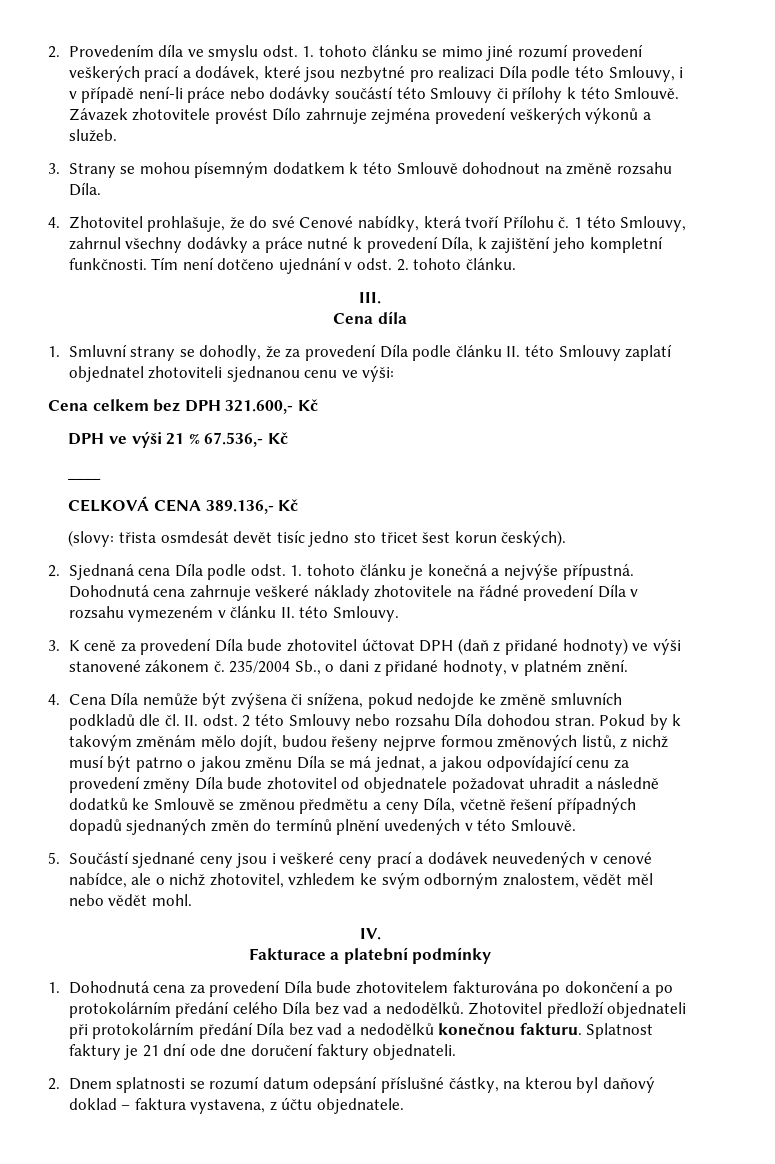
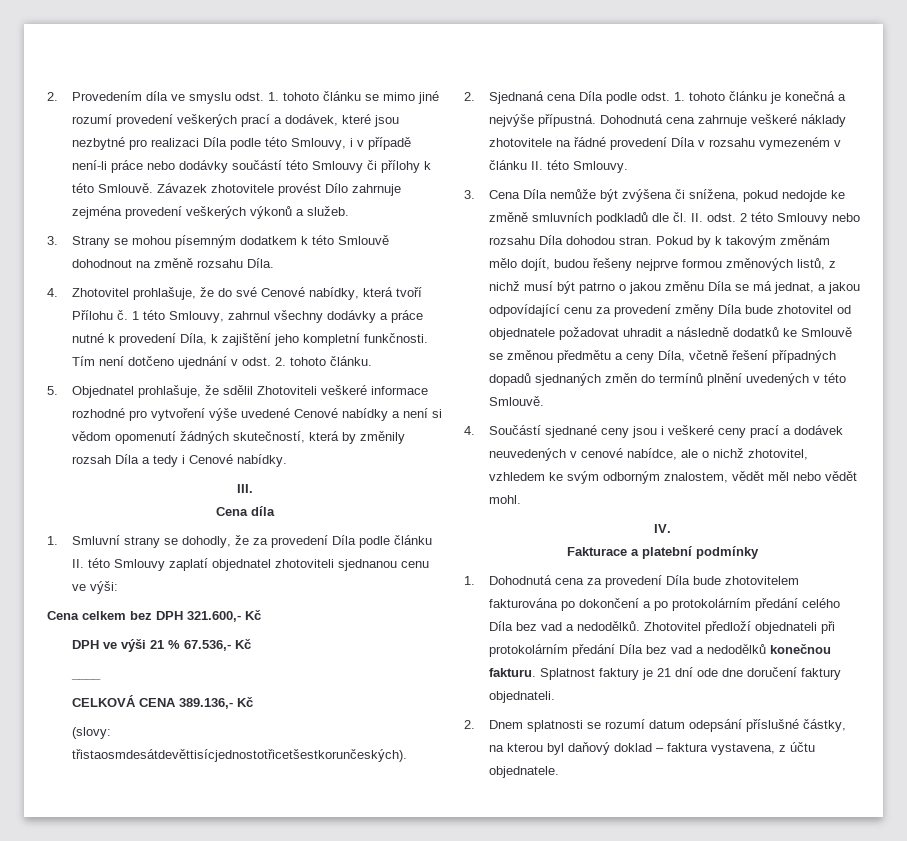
+ 5. Objednatel prohlašuje, že sdělil Zhotoviteli veškeré informace rozhodné pro vytvoření výše uvedené Cenové nabídky a není si vědom opomenutí žádných skutečností, která by změnily rozsah Díla a tedy i Cenové nabídky.
- (slovy: třista osmdesát devět tisíc jedno sto třicet šest korun českých).
+ (slovy: třistaosmdesátdevěttisícjednostotřicetšestkorunčeských).
- 3. K ceně za provedení Díla bude zhotovitel účtovat DPH (daň z přidané hodnoty) ve výši stanovené zákonem č. 235/2004 Sb., o dani z přidané hodnoty, v platném znění.
- 4. Cena Díla nemůže být zvýšena či snížena, pokud nedojde ke změně smluvních podkladů dle čl. II. odst. 2 této Smlouvy nebo rozsahu Díla dohodou stran.
+ 3. Cena Díla nemůže být zvýšena či snížena, pokud nedojde ke změně smluvních podkladů dle čl. II. odst. 2 této Smlouvy nebo rozsahu Díla dohodou stran.
- 5. Součástí sjednané ceny jsou i veškeré ceny prací a dodávek neuvedených v cenové nabídce, ale o nichž zhotovitel, vzhledem ke svým odborným znalostem, vědět měl nebo vědět mohl.
+ 4. Součástí sjednané ceny jsou i veškeré ceny prací a dodávek neuvedených v cenové nabídce, ale o nichž zhotovitel, vzhledem ke svým odborným znalostem, vědět měl nebo vědět mohl.

